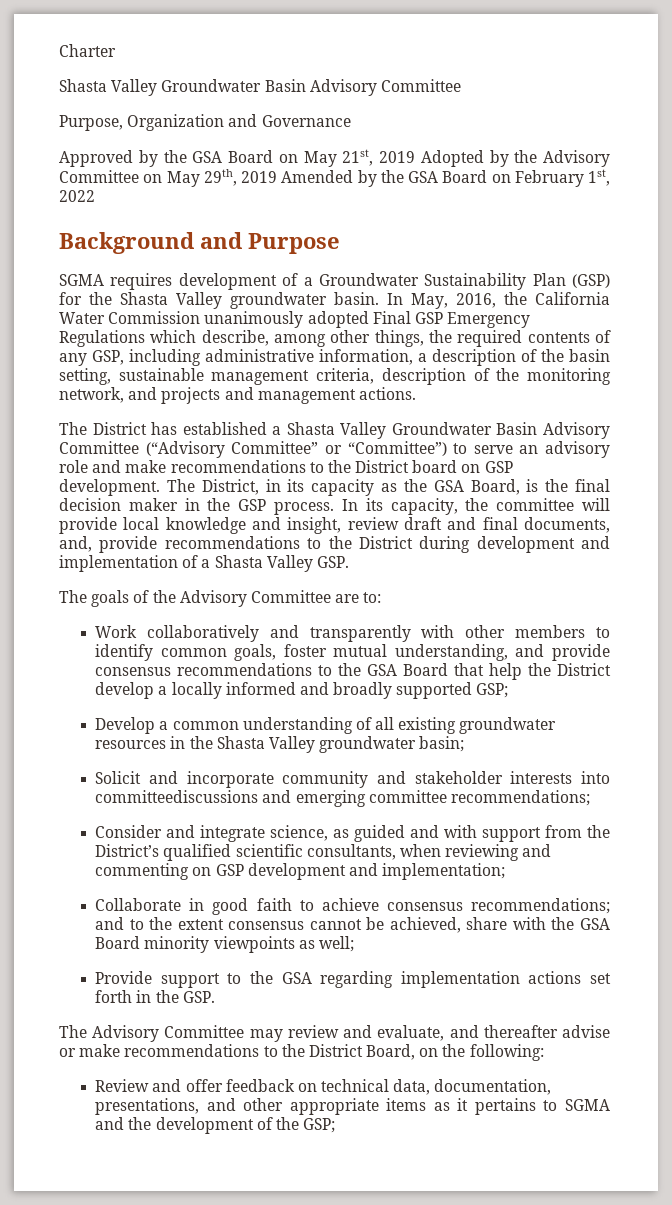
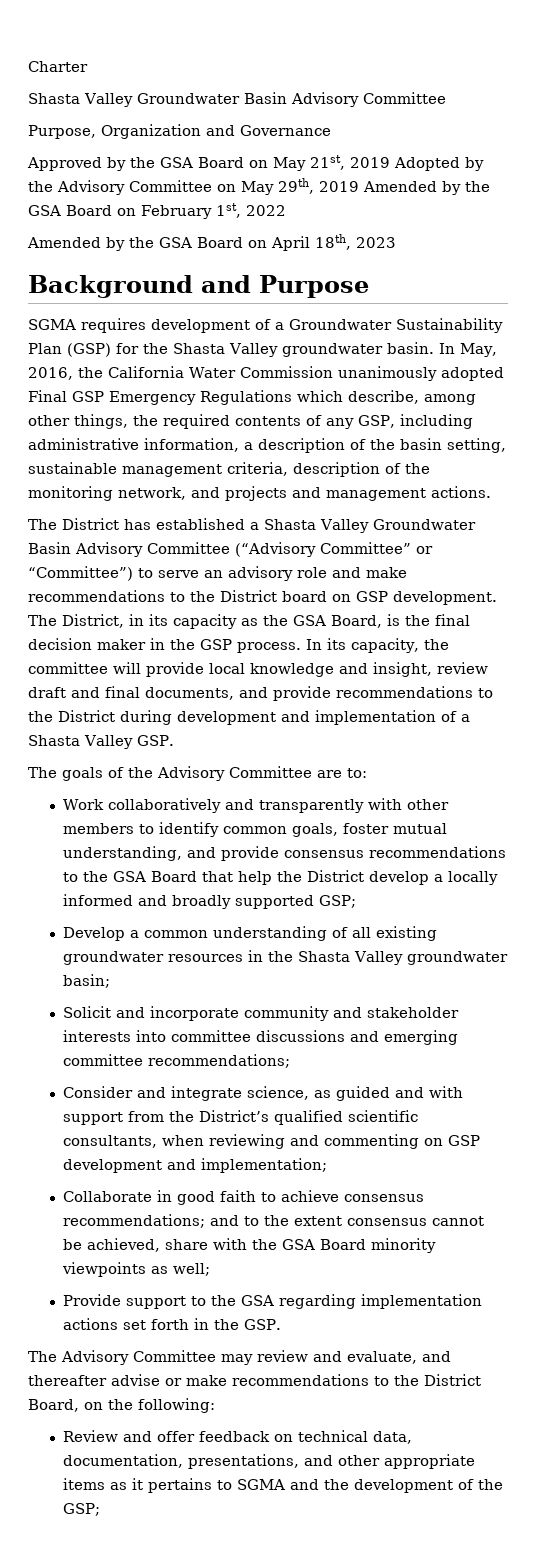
+ Amended by the GSA Board on April 18th, 2023
- In its capacity, the committee will provide local knowledge and insight, review draft and final documents, and, provide recommendations to the District during development and implementation of a Shasta Valley GSP.
+ In its capacity, the committee will provide local knowledge and insight, review draft and final documents, and provide recommendations to the District during development and implementation of a Shasta Valley GSP.
- Solicit and incorporate community and stakeholder interests into committeediscussions and emerging committee recommendations;
+ Solicit and incorporate community and stakeholder interests into committee discussions and emerging committee recommendations;

